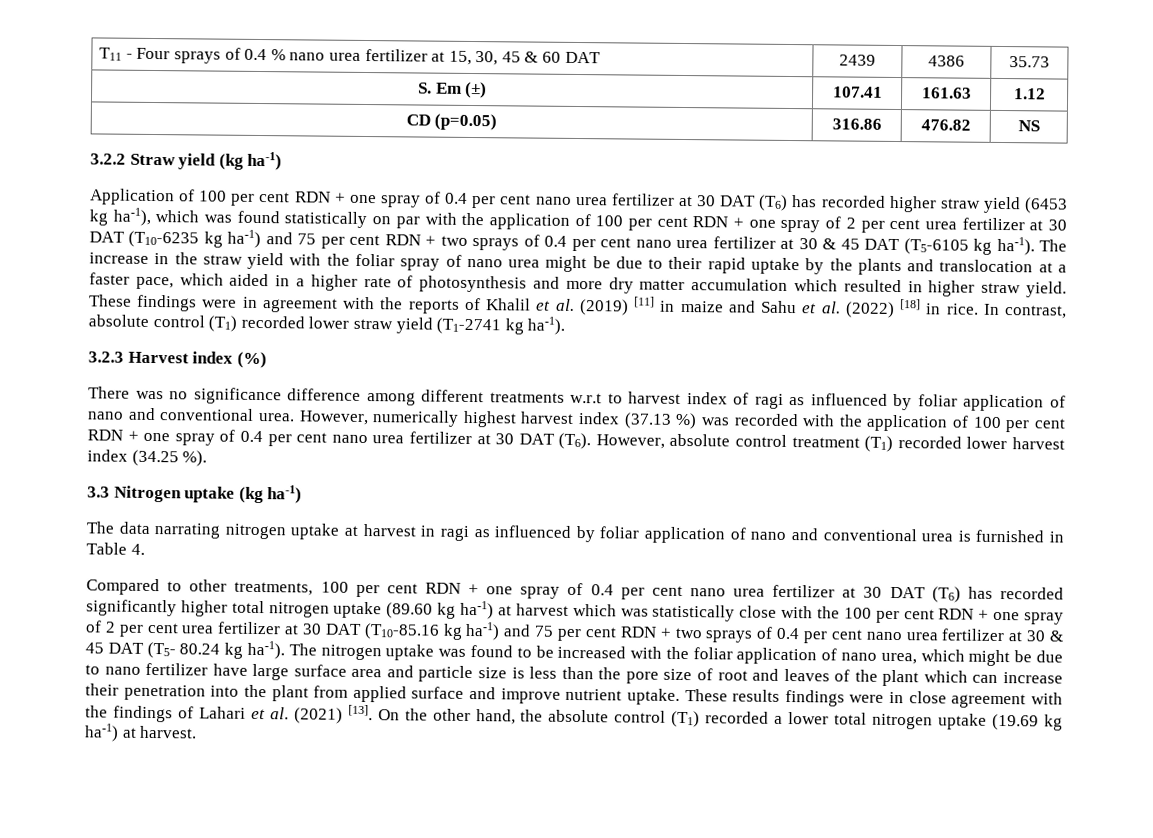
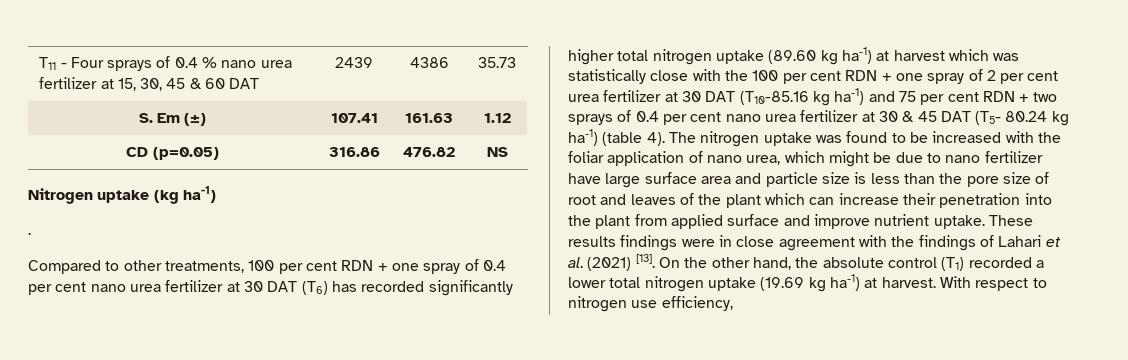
- 3.2.2 Straw yield (kg ha-1)
- Application of 100 per cent RDN + one spray of 0.4 per cent nano urea fertilizer at 30 DAT (T6) has recorded higher straw yield (6453 kg ha-1), which was found statistically on par with the application of 100 per cent RDN + one spray of 2 per cent urea fertilizer at 30 DAT (T10-6235 kg ha-1) and 75 per cent RDN + two sprays of 0.4 per cent nano urea fertilizer at 30 & 45 DAT (T5-6105 kg ha-1). The increase in the straw yield with the foliar spray of nano urea might be due to their rapid uptake by the plants and translocation at a faster pace, which aided in a higher rate of photosynthesis and more dry matter accumulation which resulted in higher straw yield. These findings were in agreement with the reports of Khalil et al. (2019) [11] in maize and Sahu et al. (2022) [18] in rice. In contrast, absolute control (T1) recorded lower straw yield (T1-2741 kg ha-1).
- 3.2.3 Harvest index (%)
- There was no significance difference among different treatments w.r.t to harvest index of ragi as influenced by foliar application of nano and conventional urea. However, numerically highest harvest index (37.13 %) was recorded with the application of 100 per cent RDN + one spray of 0.4 per cent nano urea fertilizer at 30 DAT (T6). However, absolute control treatment (T1) recorded lower harvest index (34.25 %).
- 3.3 Nitrogen uptake (kg ha-1)
- The data narrating nitrogen uptake at harvest in ragi as influenced by foliar application of nano and conventional urea is furnished in Table 4.
+ Nitrogen uptake (kg ha-1)
+ .
- Compared to other treatments, 100 per cent RDN + one spray of 0.4 per cent nano urea fertilizer at 30 DAT (T6) has recorded significantly higher total nitrogen uptake (89.60 kg ha-1) at harvest which was statistically close with the 100 per cent RDN + one spray of 2 per cent urea fertilizer at 30 DAT (T10-85.16 kg ha-1) and 75 per cent RDN + two sprays of 0.4 per cent nano urea fertilizer at 30 & 45 DAT (T5- 80.24 kg ha-1).
+ Compared to other treatments, 100 per cent RDN + one spray of 0.4 per cent nano urea fertilizer at 30 DAT (T6) has recorded significantly higher total nitrogen uptake (89.60 kg ha-1) at harvest which was statistically close with the 100 per cent RDN + one spray of 2 per cent urea fertilizer at 30 DAT (T10-85.16 kg ha-1) and 75 per cent RDN + two sprays of 0.4 per cent nano urea fertilizer at 30 & 45 DAT (T5- 80.24 kg ha-1) (table 4).
+ With respect to nitrogen use efficiency,

